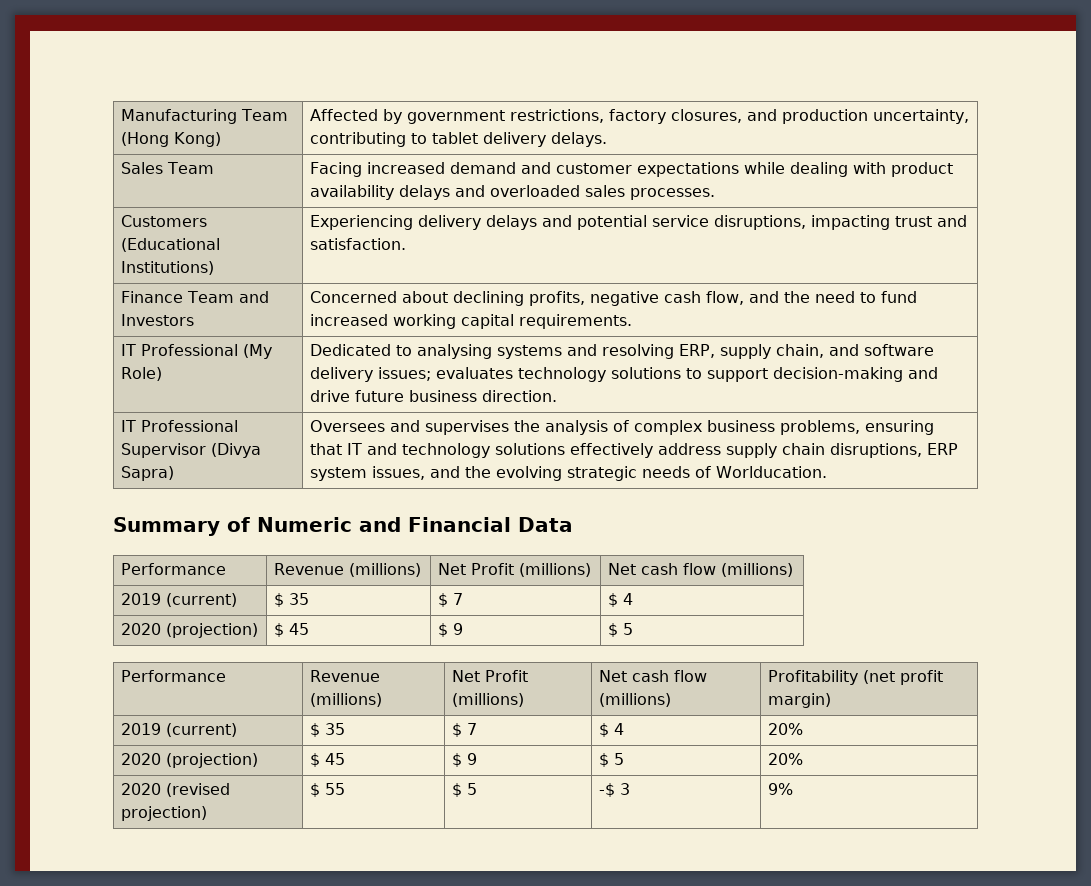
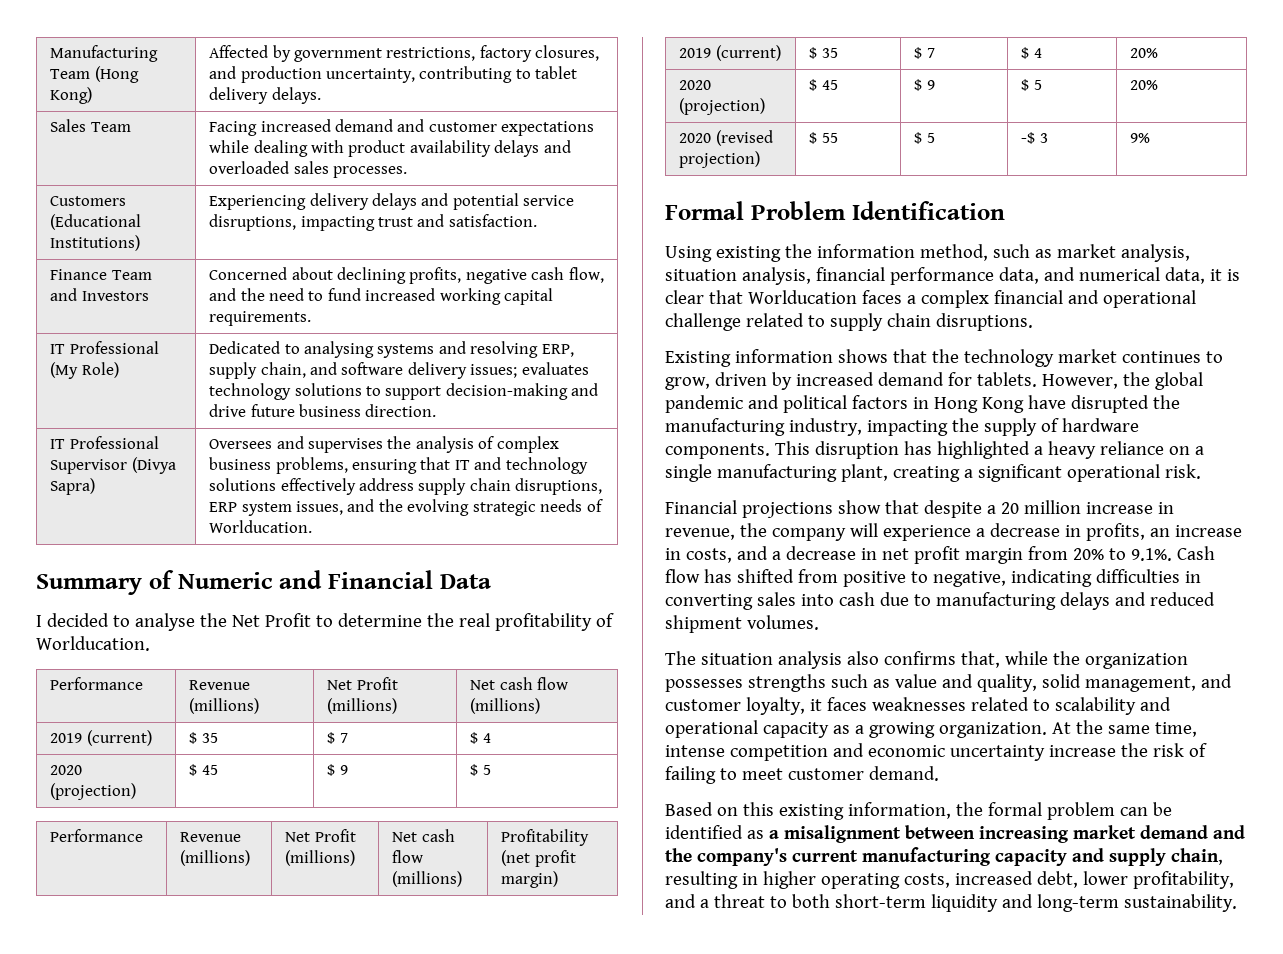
+ I decided to analyse the Net Profit to determine the real profitability of Worlducation.
+ Formal Problem Identification
+ Using existing the information method, such as market analysis, situation analysis, financial performance data, and numerical data, it is clear that Worlducation faces a complex financial and operational challenge related to supply chain disruptions.
+ Existing information shows that the technology market continues to grow, driven by increased demand for tablets. However, the global pandemic and political factors in Hong Kong have disrupted the manufacturing industry, impacting the supply of hardware components. This disruption has highlighted a heavy reliance on a single manufacturing plant, creating a significant operational risk.
+ Financial projections show that despite a 20 million increase in revenue, the company will experience a decrease in profits, an increase in costs, and a decrease in net profit margin from 20% to 9.1%. Cash flow has shifted from positive to negative, indicating difficulties in converting sales into cash due to manufacturing delays and reduced shipment volumes.
+ The situation analysis also confirms that, while the organization possesses strengths such as value and quality, solid management, and customer loyalty, it faces weaknesses related to scalability and operational capacity as a growing organization. At the same time, intense competition and economic uncertainty increase the risk of failing to meet customer demand.
+ Based on this existing information, the formal problem can be identified as a misalignment between increasing market demand and the company's current manufacturing capacity and supply chain, resulting in higher operating costs, increased debt, lower profitability, and a threat to both short-term liquidity and long-term sustainability.

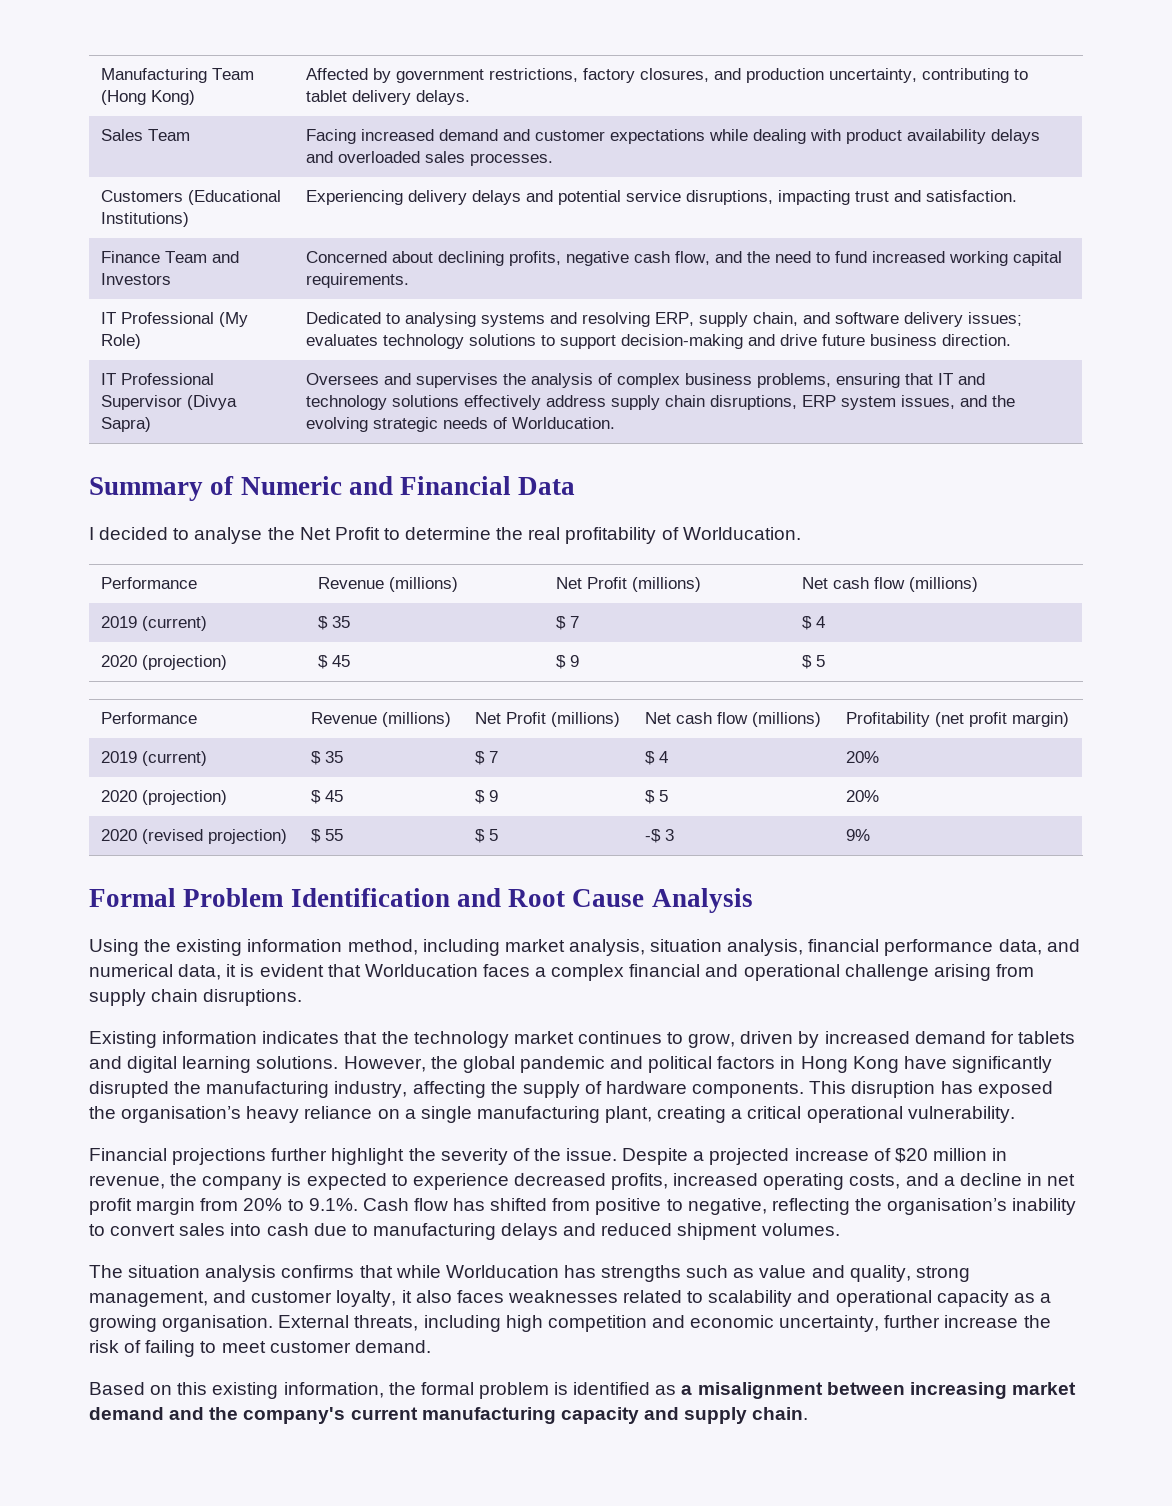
- Formal Problem Identification
- Using existing the information method, such as market analysis, situation analysis, financial performance data, and numerical data, it is clear that Worlducation faces a complex financial and operational challenge related to supply chain disruptions.
+ Formal Problem Identification and Root Cause Analysis
+ Using the existing information method, including market analysis, situation analysis, financial performance data, and numerical data, it is evident that Worlducation faces a complex financial and operational challenge arising from supply chain disruptions.
- Existing information shows that the technology market continues to grow, driven by increased demand for tablets.
+ Existing information indicates that the technology market continues to grow, driven by increased demand for tablets and digital learning solutions.
- However, the global pandemic and political factors in Hong Kong have disrupted the manufacturing industry, impacting the supply of hardware components.
+ However, the global pandemic and political factors in Hong Kong have significantly disrupted the manufacturing industry, affecting the supply of hardware components.
- This disruption has highlighted a heavy reliance on a single manufacturing plant, creating a significant operational risk.
+ This disruption has exposed the organisation’s heavy reliance on a single manufacturing plant, creating a critical operational vulnerability.
- Financial projections show that despite a 20 million increase in revenue, the company will experience a decrease in profits, an increase in costs, and a decrease in net profit margin from 20% to 9.1%. Cash flow has shifted from positive to negative, indicating difficulties in converting sales into cash due to manufacturing delays and reduced shipment volumes.
+ Financial projections further highlight the severity of the issue. Despite a projected increase of $20 million in revenue, the company is expected to experience decreased profits, increased operating costs, and a decline in net profit margin from 20% to 9.1%. Cash flow has shifted from positive to negative, reflecting the organisation’s inability to convert sales into cash due to manufacturing delays and reduced shipment volumes.
- The situation analysis also confirms that, while the organization possesses strengths such as value and quality, solid management, and customer loyalty, it faces weaknesses related to scalability and operational capacity as a growing organization. At the same time, intense competition and economic uncertainty increase the risk of failing to meet customer demand.
+ The situation analysis confirms that while Worlducation has strengths such as value and quality, strong management, and customer loyalty, it also faces weaknesses related to scalability and operational capacity as a growing organisation. External threats, including high competition and economic uncertainty, further increase the risk of failing to meet customer demand.
- Based on this existing information, the formal problem can be identified as a misalignment between increasing market demand and the company's current manufacturing capacity and supply chain, resulting in higher operating costs, increased debt, lower profitability, and a threat to both short-term liquidity and long-term sustainability.
+ Based on this existing information, the formal problem is identified as a misalignment between increasing market demand and the company's current manufacturing capacity and supply chain.

